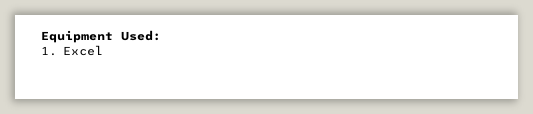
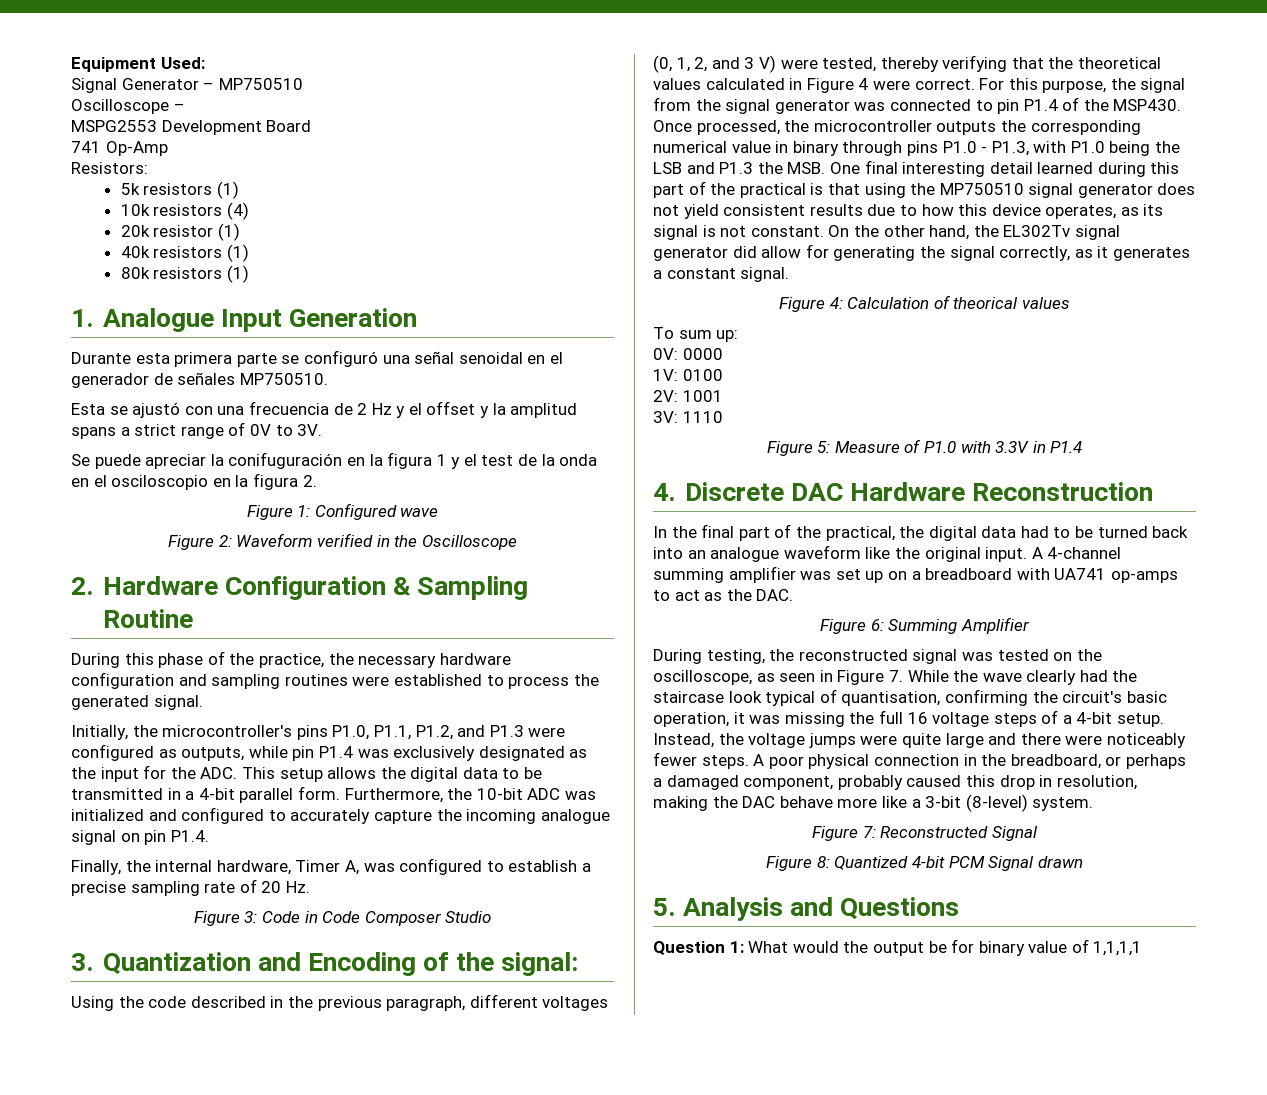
- 1. Excel
+ Signal Generator – MP750510
+ Oscilloscope –
+ MSPG2553 Development Board
+ 741 Op-Amp
+ Resistors:
+ 5k resistors (1)
+ 10k resistors (4)
+ 20k resistor (1)
+ 40k resistors (1)
+ 80k resistors (1)
+ 1. Analogue Input Generation
+ Durante esta primera parte se configuró una señal senoidal en el generador de señales MP750510.
+ Esta se ajustó con una frecuencia de 2 Hz y el offset y la amplitud spans a strict range of 0V to 3V.
+ Se puede apreciar la conifuguración en la figura 1 y el test de la onda en el osciloscopio en la figura 2.
+ Figure 1: Configured wave
+ Figure 2: Waveform verified in the Oscilloscope
+ 2. Hardware Configuration & Sampling Routine
+ During this phase of the practice, the necessary hardware configuration and sampling routines were established to process the generated signal.
+ Initially, the microcontroller's pins P1.0, P1.1, P1.2, and P1.3 were configured as outputs, while pin P1.4 was exclusively designated as the input for the ADC. This setup allows the digital data to be transmitted in a 4-bit parallel form. Furthermore, the 10-bit ADC was initialized and configured to accurately capture the incoming analogue signal on pin P1.4.
+ Finally, the internal hardware, Timer A, was configured to establish a precise sampling rate of 20 Hz.
+ Figure 3: Code in Code Composer Studio
+ 3. Quantization and Encoding of the signal:
+ Using the code described in the previous paragraph, different voltages (0, 1, 2, and 3 V) were tested, thereby verifying that the theoretical values calculated in Figure 4 were correct. For this purpose, the signal from the signal generator was connected to pin P1.4 of the MSP430. Once processed, the microcontroller outputs the corresponding numerical value in binary through pins P1.0 - P1.3, with P1.0 being the LSB and P1.3 the MSB. One final interesting detail learned during this part of the practical is that using the MP750510 signal generator does not yield consistent results due to how this device operates, as its signal is not constant. On the other hand, the EL302Tv signal generator did allow for generating the signal correctly, as it generates a constant signal.
+ Figure 4: Calculation of theorical values
+ To sum up:
+ 0V: 0000
+ 1V: 0100
+ 2V: 1001
+ 3V: 1110
+ Figure 5: Measure of P1.0 with 3.3V in P1.4
+ 4. Discrete DAC Hardware Reconstruction
+ In the final part of the practical, the digital data had to be turned back into an analogue waveform like the original input. A 4-channel summing amplifier was set up on a breadboard with UA741 op-amps to act as the DAC.
+ Figure 6: Summing Amplifier
+ During testing, the reconstructed signal was tested on the oscilloscope, as seen in Figure 7. While the wave clearly had the staircase look typical of quantisation, confirming the circuit's basic operation, it was missing the full 16 voltage steps of a 4-bit setup. Instead, the voltage jumps were quite large and there were noticeably fewer steps. A poor physical connection in the breadboard, or perhaps a damaged component, probably caused this drop in resolution, making the DAC behave more like a 3-bit (8-level) system.
+ Figure 7: Reconstructed Signal
+ Figure 8: Quantized 4-bit PCM Signal drawn
+ 5. Analysis and Questions
+ Question 1: What would the output be for binary value of 1,1,1,1

